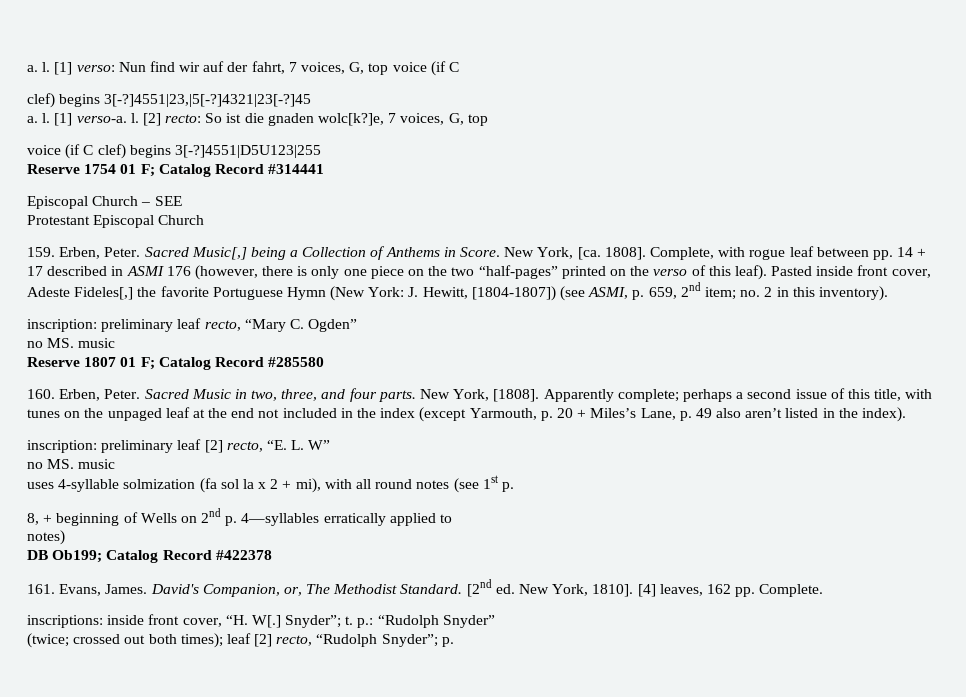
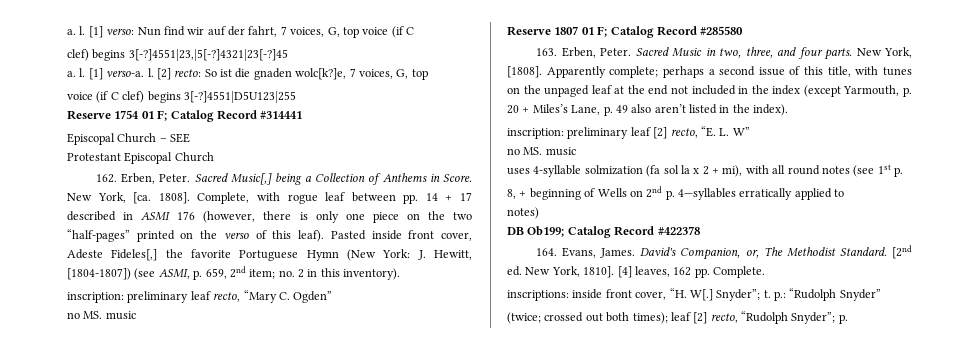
- 159. Erben, Peter.
+ 162. Erben, Peter.
- 160. Erben, Peter.
+ 163. Erben, Peter.
- 161. Evans, James.
+ 164. Evans, James.

